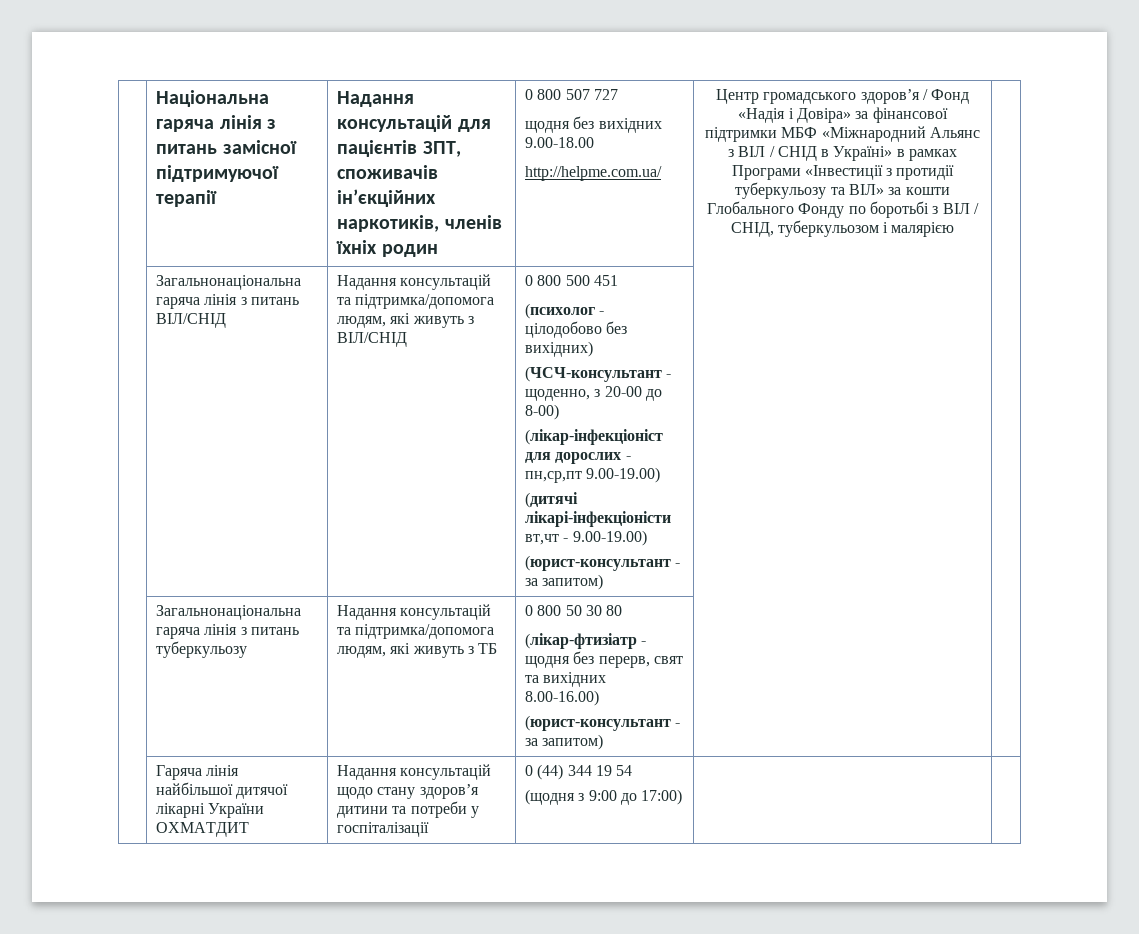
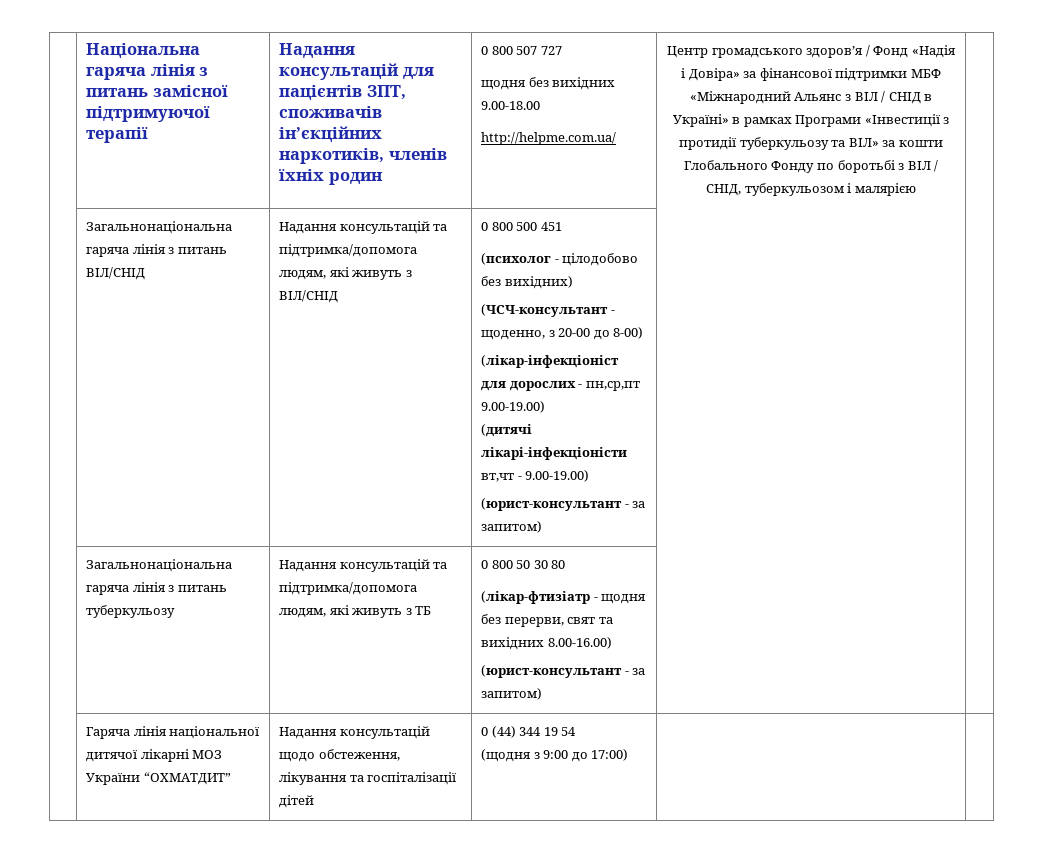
  | Загальнонаціональна гаряча лінія з питань туберкульозу | Надання консультацій та підтримка/допомога людям, які живуть з ТБ | 0 800 50 30 80
- (лікар-фтизіатр - щодня без перерв, свят та вихідних 8.00-16.00)
+ (лікар-фтизіатр - щодня без перерви, свят та вихідних 8.00-16.00)
- | Гаряча лінія найбільшої дитячої лікарні України ОХМАТДИТ | Надання консультацій щодо стану здоров’я дитини та потреби у госпіталізації | 0 (44) 344 19 54
+ | Гаряча лінія національної дитячої лікарні МОЗ України “ОХМАТДИТ” | Надання консультацій щодо обстеження, лікування та госпіталізації дітей | 0 (44) 344 19 54

